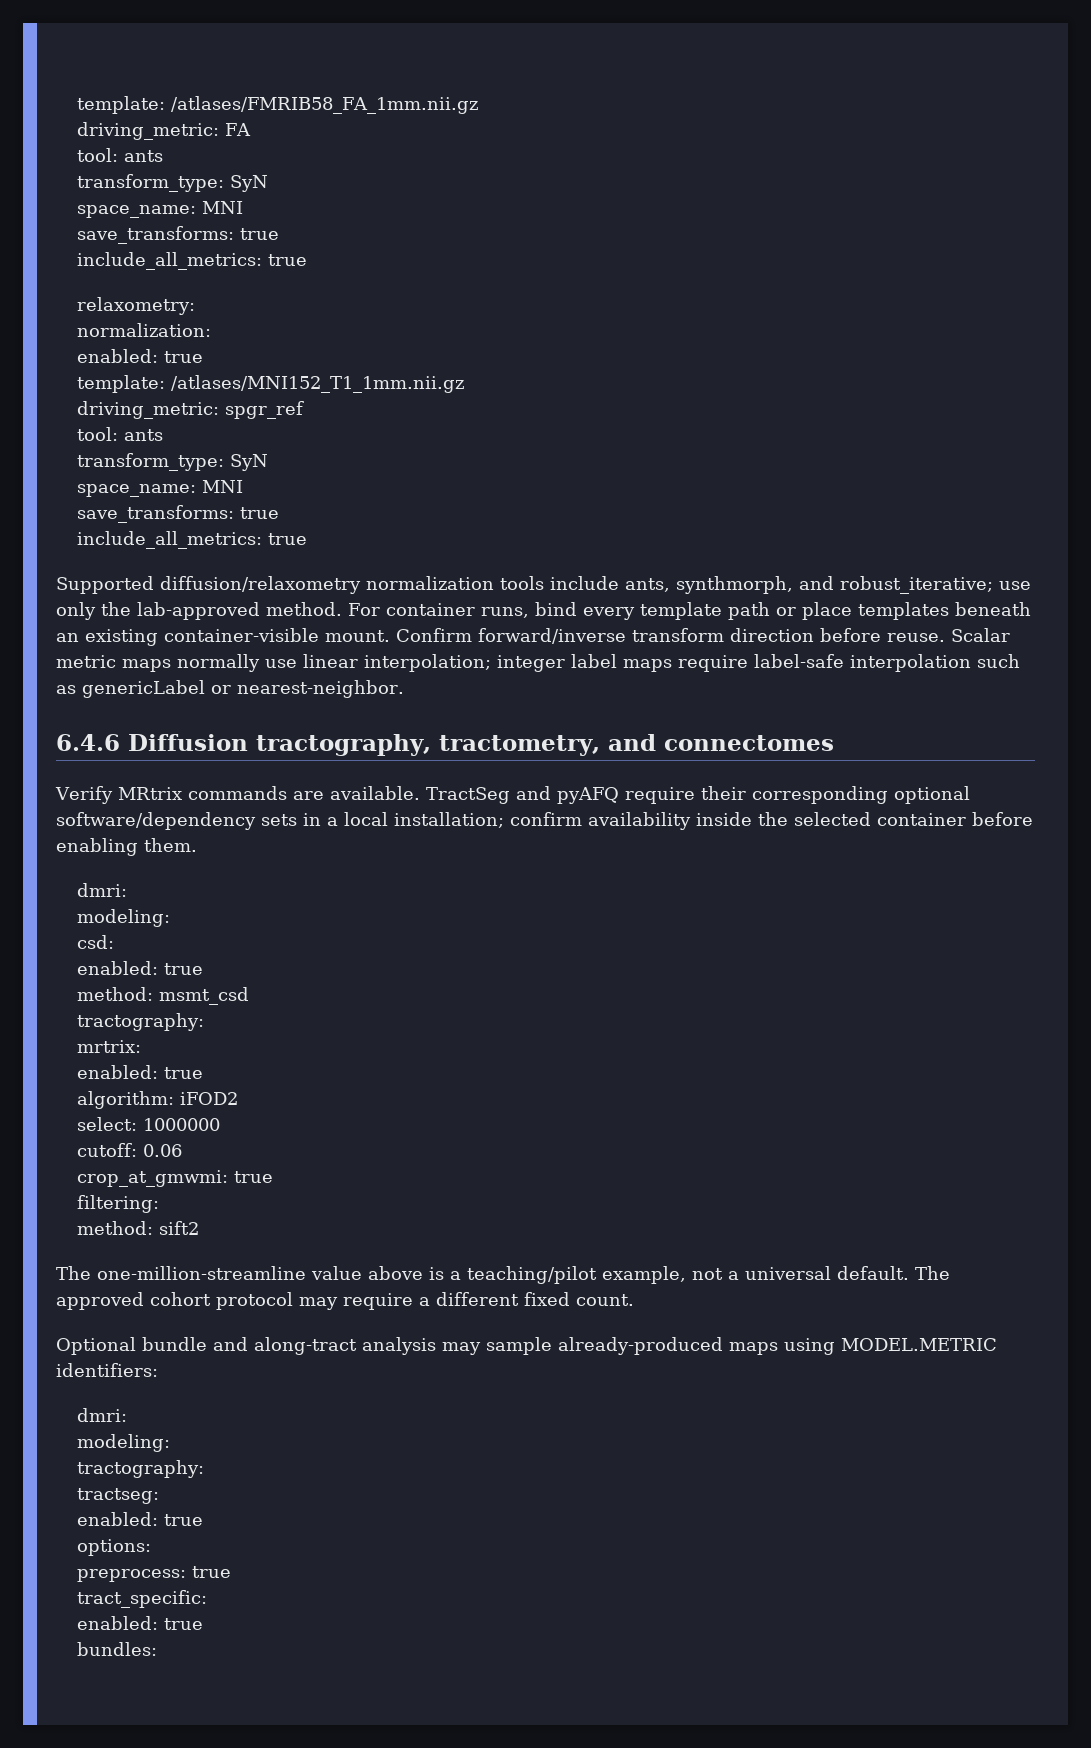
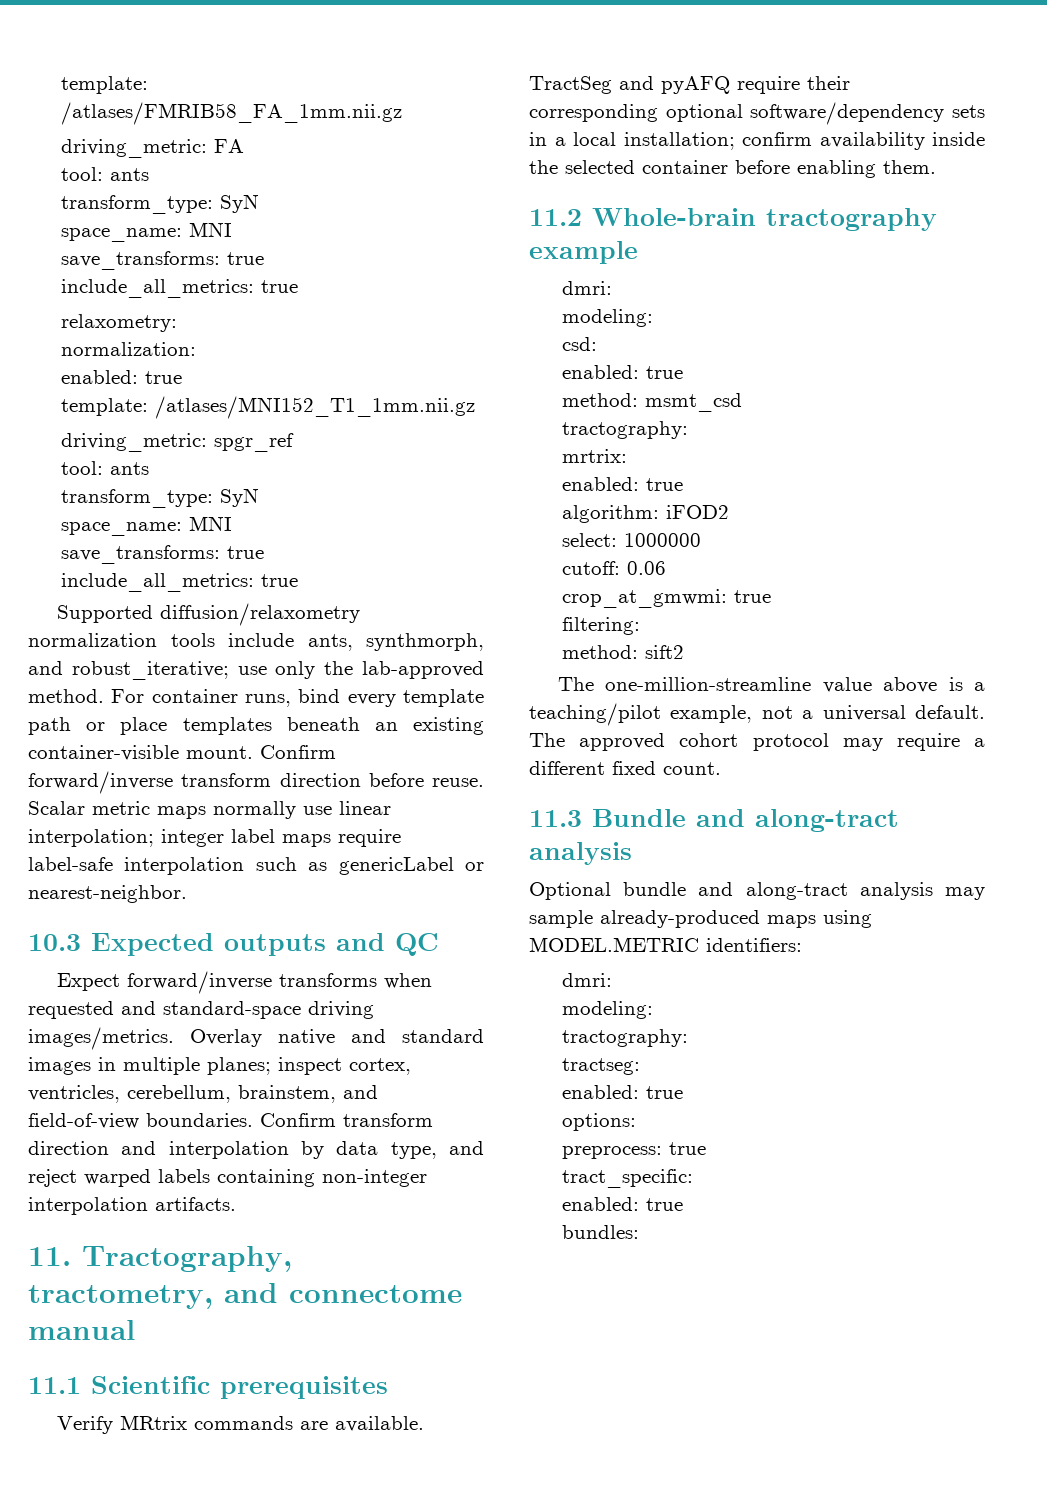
- 6.4.6 Diffusion tractography, tractometry, and connectomes
+ 10.3 Expected outputs and QC
+ Expect forward/inverse transforms when requested and standard-space driving images/metrics. Overlay native and standard images in multiple planes; inspect cortex, ventricles, cerebellum, brainstem, and field-of-view boundaries. Confirm transform direction and interpolation by data type, and reject warped labels containing non-integer interpolation artifacts.
+ 11. Tractography, tractometry, and connectome manual
+ 11.1 Scientific prerequisites
+ 11.2 Whole-brain tractography example
+ 11.3 Bundle and along-tract analysis

